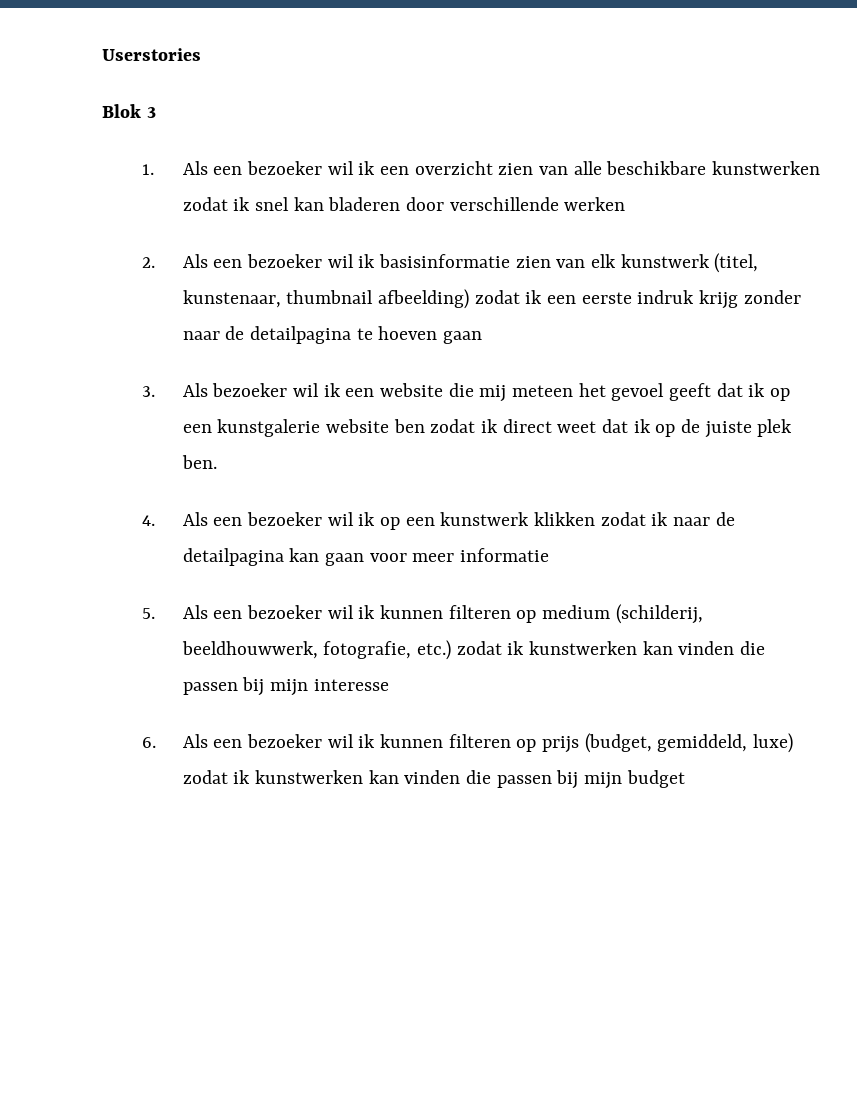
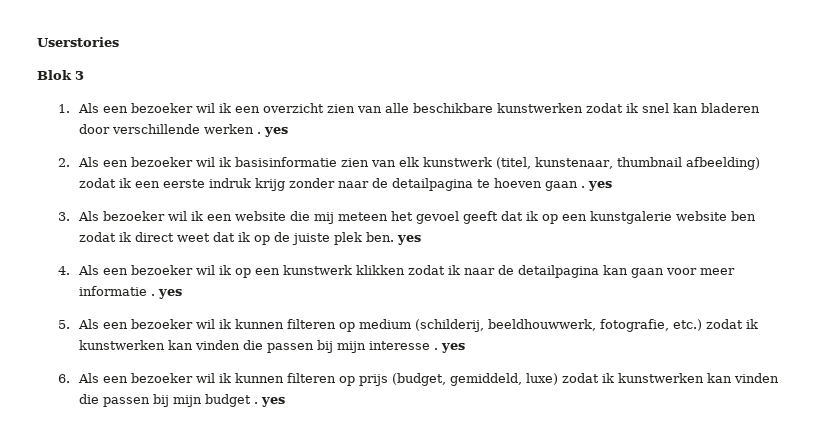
- 1. Als een bezoeker wil ik een overzicht zien van alle beschikbare kunstwerken zodat ik snel kan bladeren door verschillende werken
+ 1. Als een bezoeker wil ik een overzicht zien van alle beschikbare kunstwerken zodat ik snel kan bladeren door verschillende werken . yes
- 2. Als een bezoeker wil ik basisinformatie zien van elk kunstwerk (titel, kunstenaar, thumbnail afbeelding) zodat ik een eerste indruk krijg zonder naar de detailpagina te hoeven gaan
+ 2. Als een bezoeker wil ik basisinformatie zien van elk kunstwerk (titel, kunstenaar, thumbnail afbeelding) zodat ik een eerste indruk krijg zonder naar de detailpagina te hoeven gaan . yes
- 3. Als bezoeker wil ik een website die mij meteen het gevoel geeft dat ik op een kunstgalerie website ben zodat ik direct weet dat ik op de juiste plek ben.
+ 3. Als bezoeker wil ik een website die mij meteen het gevoel geeft dat ik op een kunstgalerie website ben zodat ik direct weet dat ik op de juiste plek ben. yes
- 4. Als een bezoeker wil ik op een kunstwerk klikken zodat ik naar de detailpagina kan gaan voor meer informatie
+ 4. Als een bezoeker wil ik op een kunstwerk klikken zodat ik naar de detailpagina kan gaan voor meer informatie . yes
- 5. Als een bezoeker wil ik kunnen filteren op medium (schilderij, beeldhouwwerk, fotografie, etc.) zodat ik kunstwerken kan vinden die passen bij mijn interesse
+ 5. Als een bezoeker wil ik kunnen filteren op medium (schilderij, beeldhouwwerk, fotografie, etc.) zodat ik kunstwerken kan vinden die passen bij mijn interesse . yes
- 6. Als een bezoeker wil ik kunnen filteren op prijs (budget, gemiddeld, luxe) zodat ik kunstwerken kan vinden die passen bij mijn budget
+ 6. Als een bezoeker wil ik kunnen filteren op prijs (budget, gemiddeld, luxe) zodat ik kunstwerken kan vinden die passen bij mijn budget . yes

